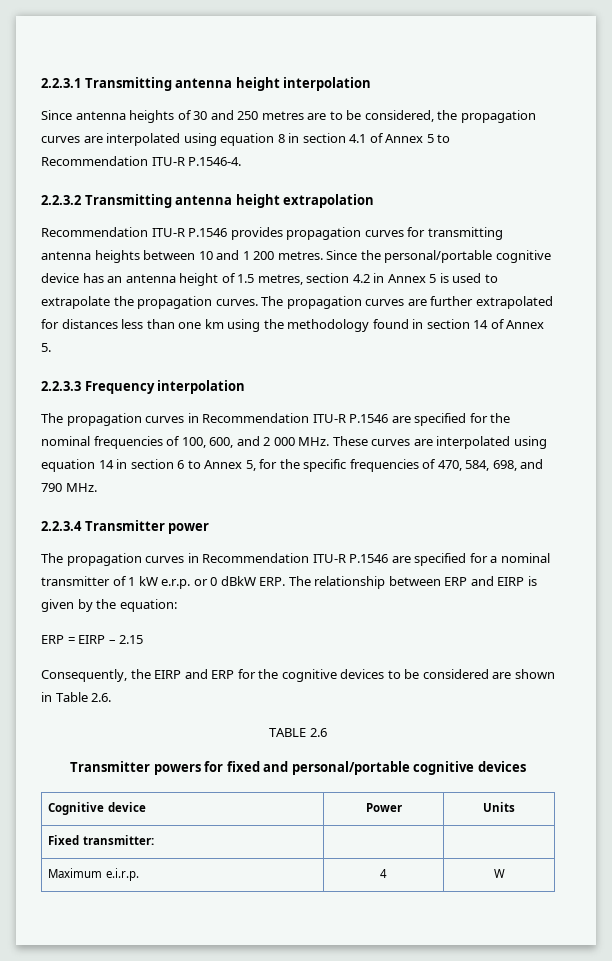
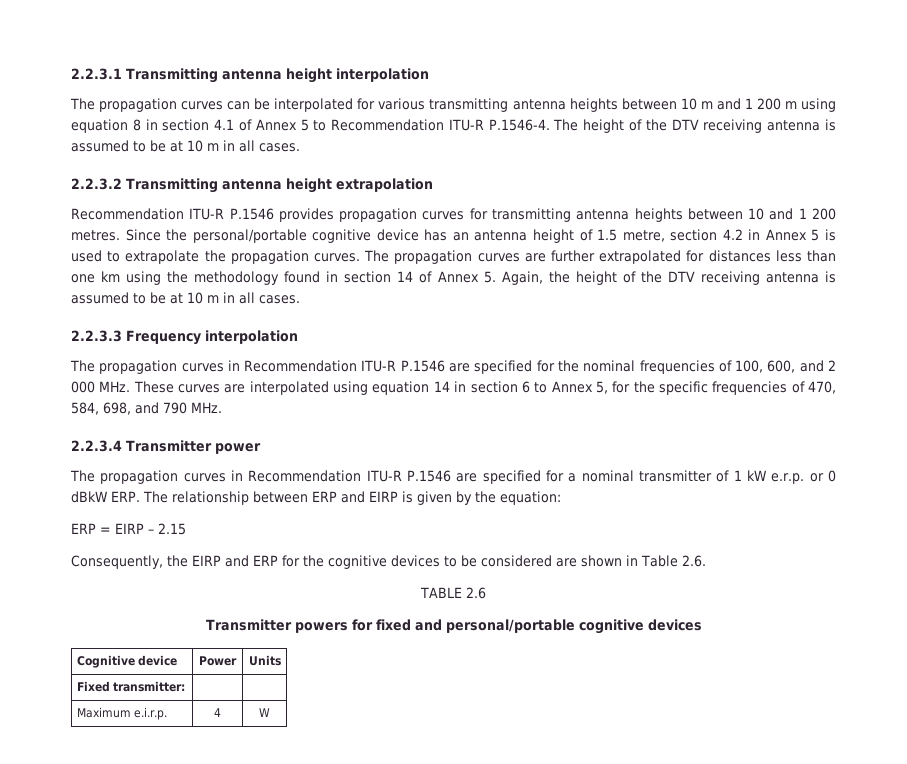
- Since antenna heights of 30 and 250 metres are to be considered, the propagation curves are interpolated using equation 8 in section 4.1 of Annex 5 to Recommendation ITU-R P.1546-4.
+ The propagation curves can be interpolated for various transmitting antenna heights between 10 m and 1 200 m using equation 8 in section 4.1 of Annex 5 to Recommendation ITU-R P.1546-4. The height of the DTV receiving antenna is assumed to be at 10 m in all cases.
- Since the personal/portable cognitive device has an antenna height of 1.5 metres, section 4.2 in Annex 5 is used to extrapolate the propagation curves.
+ Since the personal/portable cognitive device has an antenna height of 1.5 metre, section 4.2 in Annex 5 is used to extrapolate the propagation curves.
- The propagation curves are further extrapolated for distances less than one km using the methodology found in section 14 of Annex 5.
+ The propagation curves are further extrapolated for distances less than one km using the methodology found in section 14 of Annex 5. Again, the height of the DTV receiving antenna is assumed to be at 10 m in all cases.

